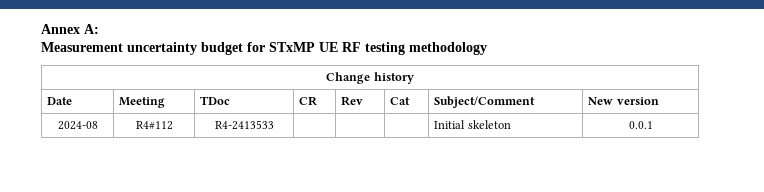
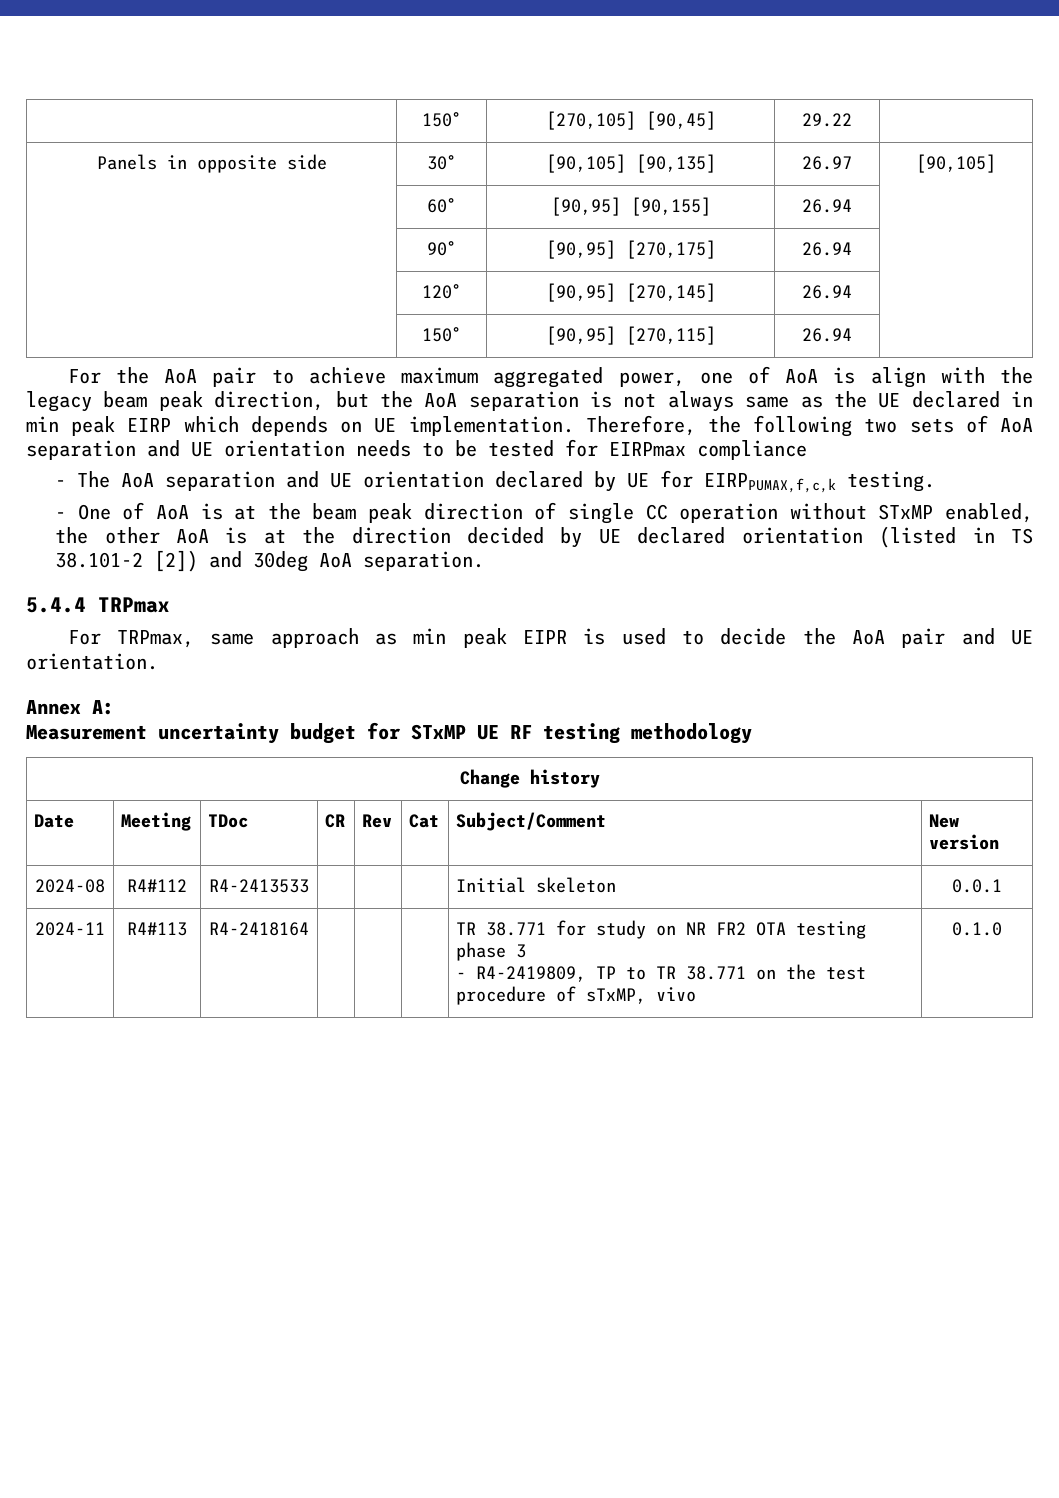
+ | 150° | [270,105] [90,45] | 29.22 |
+ Panels in opposite side | 30° | [90,105] [90,135] | 26.97 | [90,105]
+ | 60° | [90,95] [90,155] | 26.94 |
+ | 90° | [90,95] [270,175] | 26.94 |
+ | 120° | [90,95] [270,145] | 26.94 |
+ | 150° | [90,95] [270,115] | 26.94 |
+ For the AoA pair to achieve maximum aggregated power, one of AoA is align with the legacy beam peak direction, but the AoA separation is not always same as the UE declared in min peak EIRP which depends on UE implementation. Therefore, the following two sets of AoA separation and UE orientation needs to be tested for EIRPmax compliance
+ - The AoA separation and UE orientation declared by UE for EIRPPUMAX,f,c,k testing.
+ - One of AoA is at the beam peak direction of single CC operation without STxMP enabled, the other AoA is at the direction decided by UE declared orientation (listed in TS 38.101-2 [2]) and 30deg AoA separation.
+ 5.4.4 TRPmax
+ For TRPmax, same approach as min peak EIPR is used to decide the AoA pair and UE orientation.
+ 2024-11 | R4#113 | R4-2418164 | | | | TR 38.771 for study on NR FR2 OTA testing phase 3
+ - R4-2419809, TP to TR 38.771 on the test procedure of sTxMP, vivo | 0.1.0

